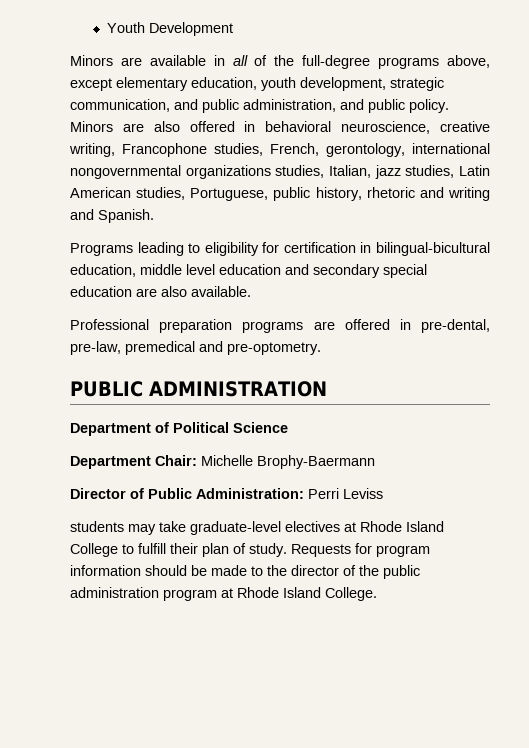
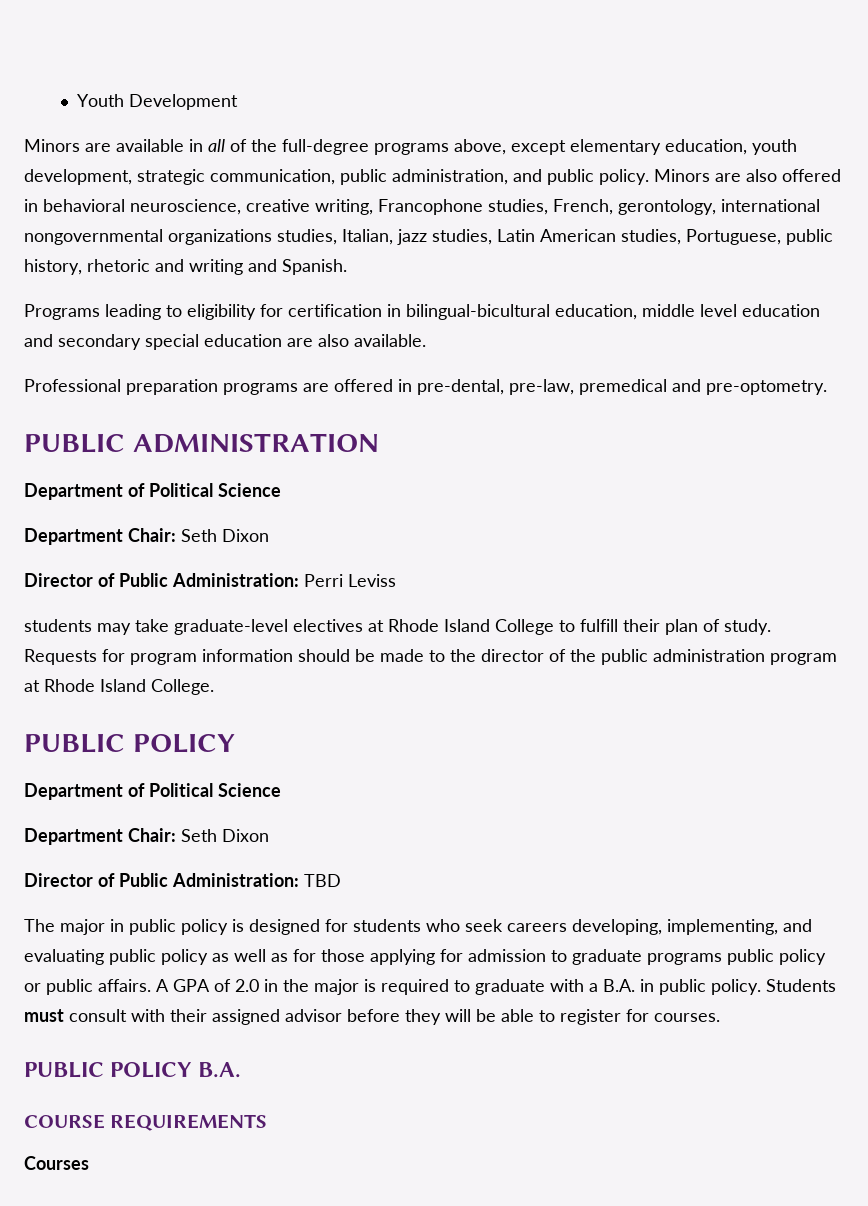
- Minors are available in all of the full-degree programs above, except elementary education, youth development, strategic communication, and public administration, and public policy.
+ Minors are available in all of the full-degree programs above, except elementary education, youth development, strategic communication, public administration, and public policy.
  PUBLIC ADMINISTRATION
  Department of Political Science
- Department Chair: Michelle Brophy-Baermann
+ Department Chair: Seth Dixon
  Requests for program information should be made to the director of the public administration program at Rhode Island College.
+ PUBLIC POLICY
+ Department of Political Science
+ Department Chair: Seth Dixon
+ Director of Public Administration: TBD
+ The major in public policy is designed for students who seek careers developing, implementing, and evaluating public policy as well as for those applying for admission to graduate programs public policy or public affairs. A GPA of 2.0 in the major is required to graduate with a B.A. in public policy. Students must consult with their assigned advisor before they will be able to register for courses.
+ PUBLIC POLICY B.A.
+ COURSE REQUIREMENTS
+ Courses

